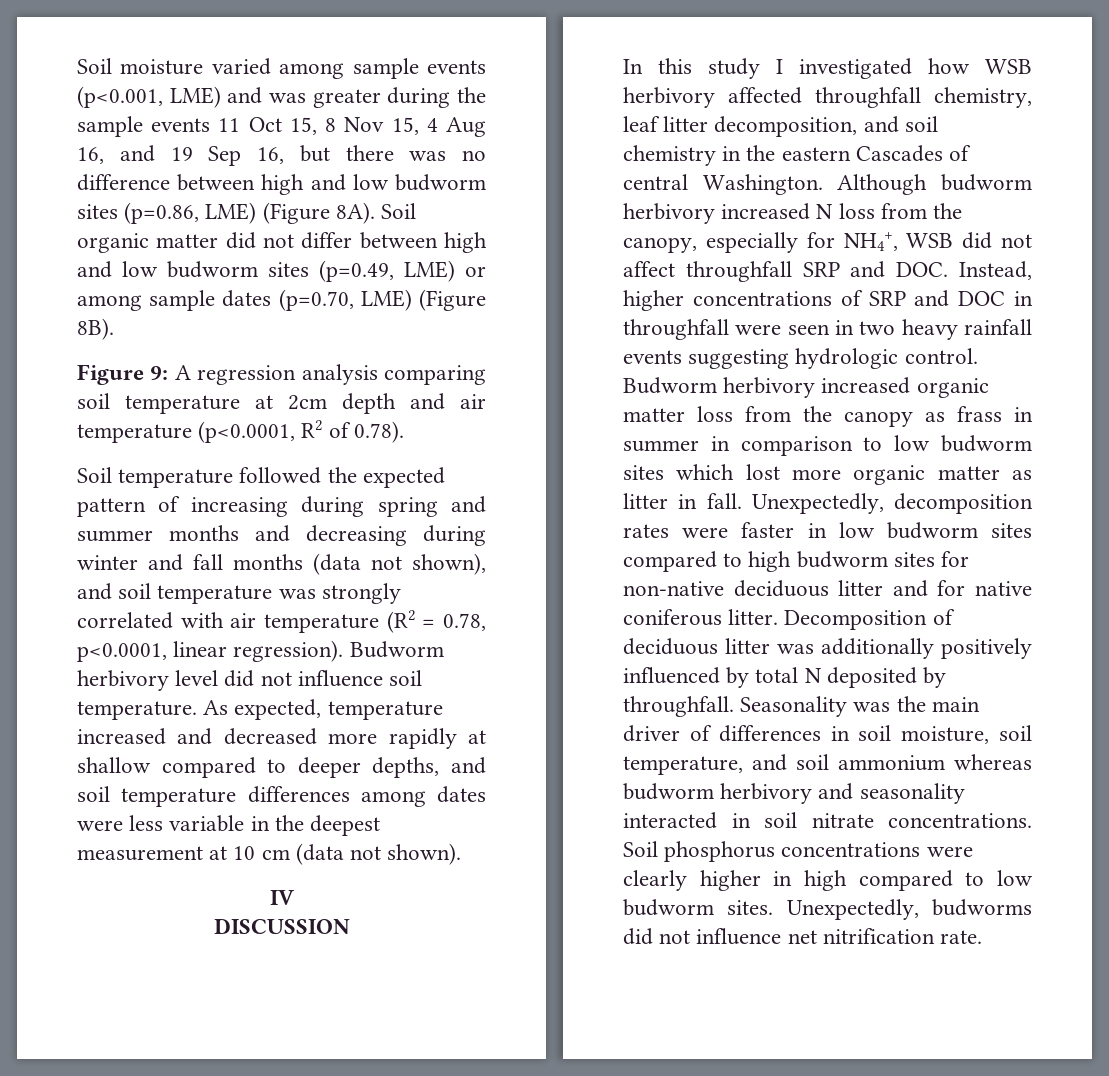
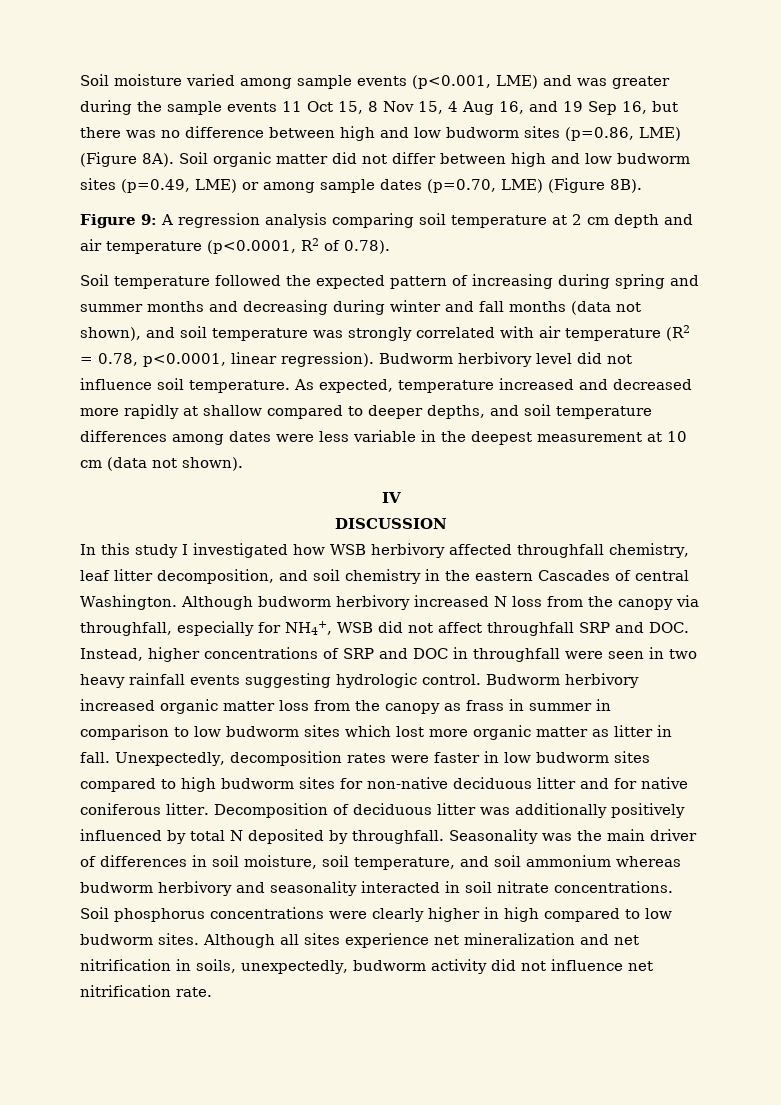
- Figure 9: A regression analysis comparing soil temperature at 2cm depth and air temperature (p<0.0001, R2 of 0.78).
+ Figure 9: A regression analysis comparing soil temperature at 2 cm depth and air temperature (p<0.0001, R2 of 0.78).
- Although budworm herbivory increased N loss from the canopy, especially for NH4+, WSB did not affect throughfall SRP and DOC. Instead, higher concentrations of SRP and DOC in throughfall were seen in two heavy rainfall events suggesting hydrologic control.
+ Although budworm herbivory increased N loss from the canopy via throughfall, especially for NH4+, WSB did not affect throughfall SRP and DOC. Instead, higher concentrations of SRP and DOC in throughfall were seen in two heavy rainfall events suggesting hydrologic control.
- Unexpectedly, budworms did not influence net nitrification rate.
+ Although all sites experience net mineralization and net nitrification in soils, unexpectedly, budworm activity did not influence net nitrification rate.

